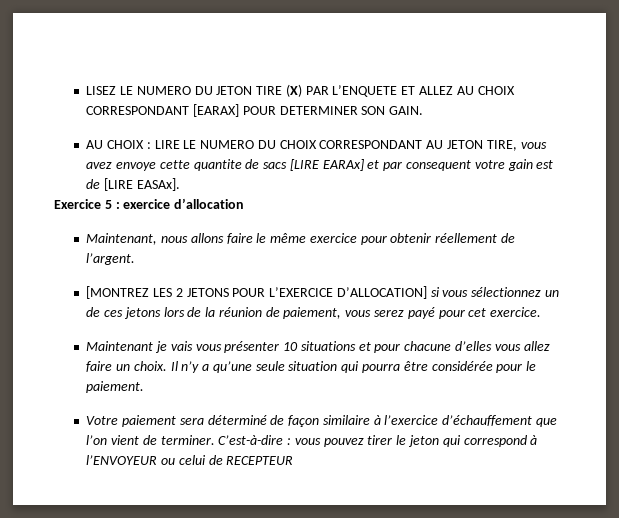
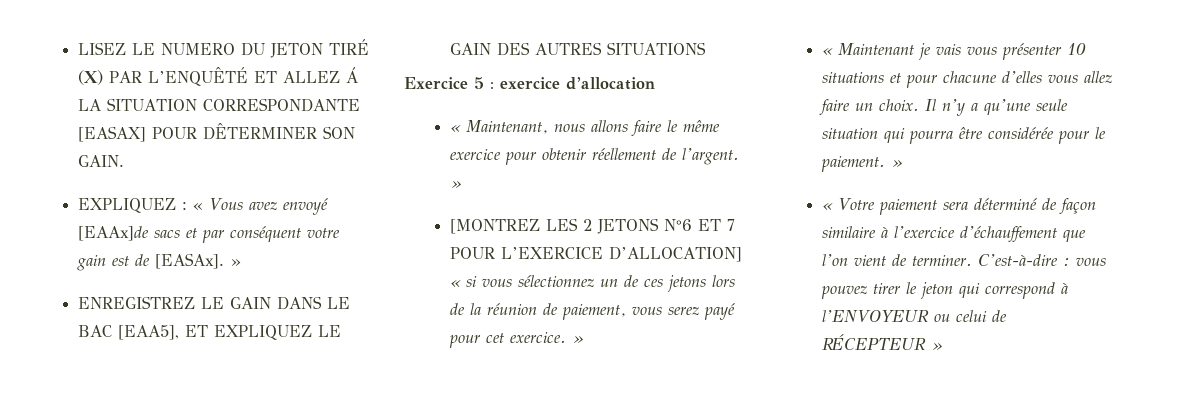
- LISEZ LE NUMERO DU JETON TIRE (X) PAR L’ENQUETE ET ALLEZ AU CHOIX CORRESPONDANT [EARAX] POUR DETERMINER SON GAIN.
- AU CHOIX : LIRE LE NUMERO DU CHOIX CORRESPONDANT AU JETON TIRE, vous avez envoye cette quantite de sacs [LIRE EARAx] et par consequent votre gain est de [LIRE EASAx].
+ LISEZ LE NUMERO DU JETON TIRÉ (X) PAR L’ENQUÊTÉ ET ALLEZ Á LA SITUATION CORRESPONDANTE [EASAX] POUR DÊTERMINER SON GAIN.
+ EXPLIQUEZ : « Vous avez envoyé [EAAx]de sacs et par conséquent votre gain est de [EASAx]. »
+ ENREGISTREZ LE GAIN DANS LE BAC [EAA5], ET EXPLIQUEZ LE GAIN DES AUTRES SITUATIONS
- Maintenant, nous allons faire le même exercice pour obtenir réellement de l’argent.
+ « Maintenant, nous allons faire le même exercice pour obtenir réellement de l’argent. »
- [MONTREZ LES 2 JETONS POUR L’EXERCICE D’ALLOCATION] si vous sélectionnez un de ces jetons lors de la réunion de paiement, vous serez payé pour cet exercice.
- Maintenant je vais vous présenter 10 situations et pour chacune d’elles vous allez faire un choix.
+ [MONTREZ LES 2 JETONS N°6 ET 7 POUR L’EXERCICE D’ALLOCATION] « si vous sélectionnez un de ces jetons lors de la réunion de paiement, vous serez payé pour cet exercice. »
+ « Maintenant je vais vous présenter 10 situations et pour chacune d’elles vous allez faire un choix.
- Il n’y a qu’une seule situation qui pourra être considérée pour le paiement.
- Votre paiement sera déterminé de façon similaire à l’exercice d’échauffement que l’on vient de terminer.
+ Il n’y a qu’une seule situation qui pourra être considérée pour le paiement. »
+ « Votre paiement sera déterminé de façon similaire à l’exercice d’échauffement que l’on vient de terminer.
- C’est-à-dire : vous pouvez tirer le jeton qui correspond à l’ENVOYEUR ou celui de RECEPTEUR
+ C’est-à-dire : vous pouvez tirer le jeton qui correspond à l’ENVOYEUR ou celui de RÉCEPTEUR »

